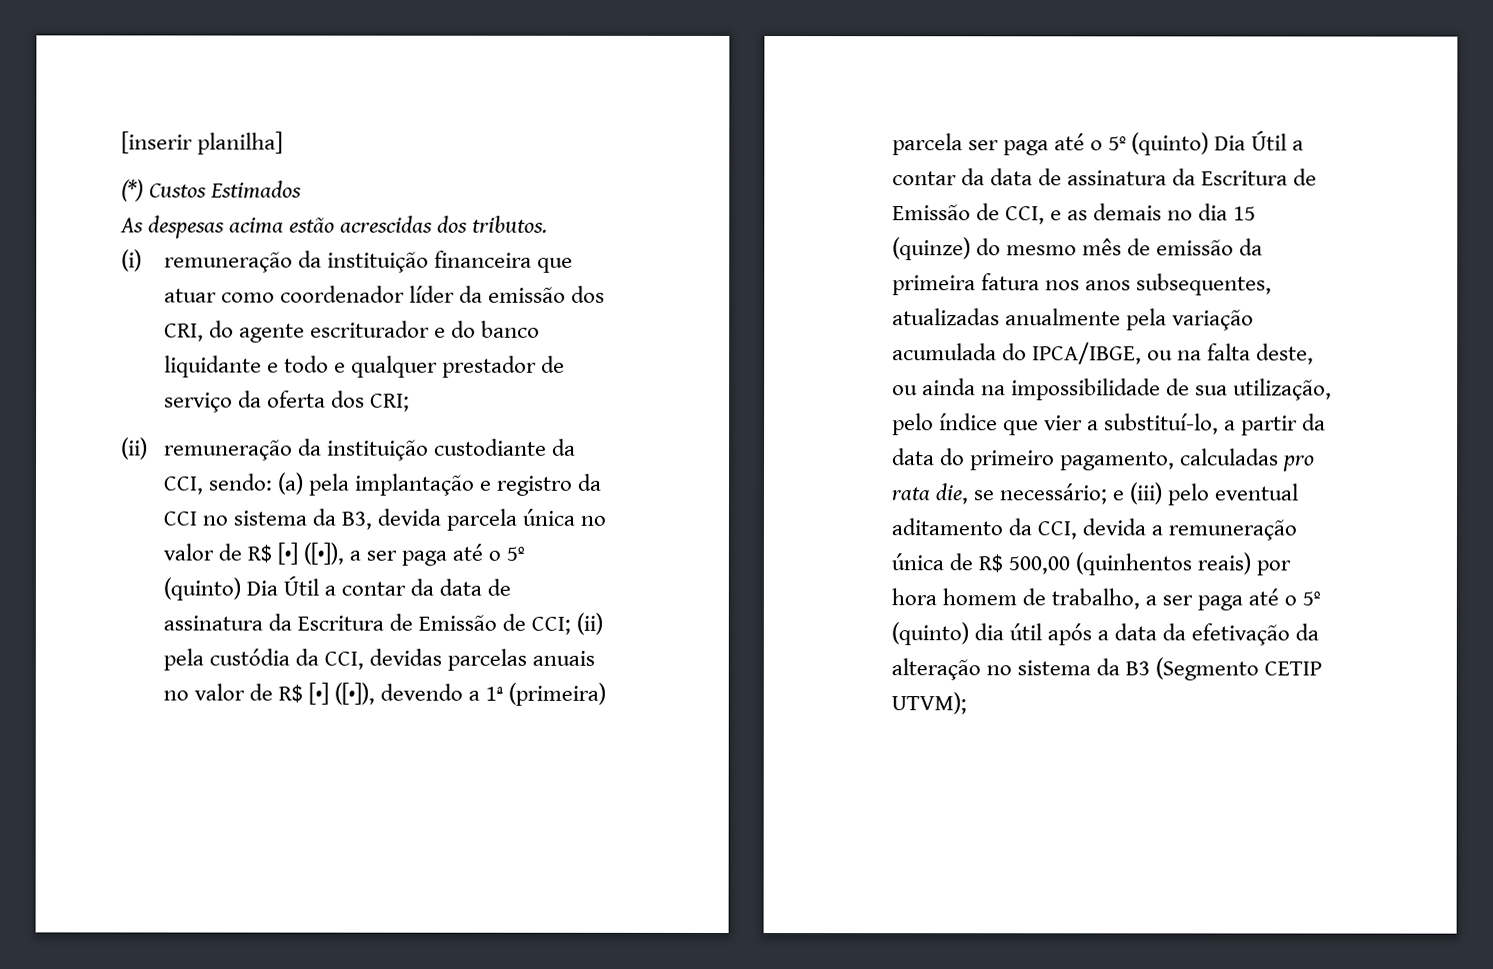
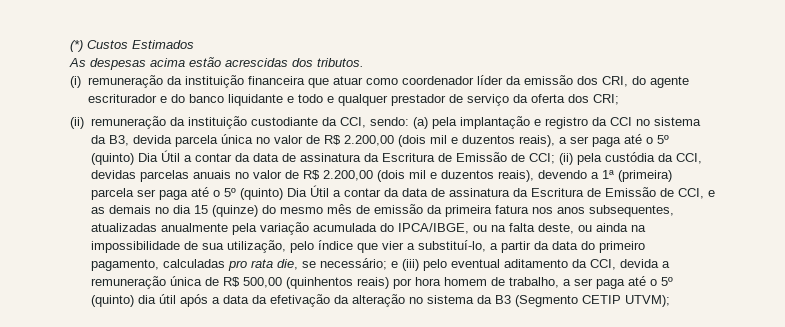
- [inserir planilha]
- (a) pela implantação e registro da CCI no sistema da B3, devida parcela única no valor de R$ [•] ([•]), a ser paga até o 5º (quinto) Dia Útil a contar da data de assinatura da Escritura de Emissão de CCI;
+ (a) pela implantação e registro da CCI no sistema da B3, devida parcela única no valor de R$ 2.200,00 (dois mil e duzentos reais), a ser paga até o 5º (quinto) Dia Útil a contar da data de assinatura da Escritura de Emissão de CCI;
- (ii) pela custódia da CCI, devidas parcelas anuais no valor de R$ [•] ([•]), devendo a 1ª (primeira) parcela ser paga até o 5º (quinto) Dia Útil a contar da data de assinatura da Escritura de Emissão de CCI, e as demais no dia 15 (quinze) do mesmo mês de emissão da primeira fatura nos anos subsequentes, atualizadas anualmente pela variação acumulada do IPCA/IBGE, ou na falta deste, ou ainda na impossibilidade de sua utilização, pelo índice que vier a substituí-lo, a partir da data do primeiro pagamento, calculadas pro rata die, se necessário;
+ (ii) pela custódia da CCI, devidas parcelas anuais no valor de R$ 2.200,00 (dois mil e duzentos reais), devendo a 1ª (primeira) parcela ser paga até o 5º (quinto) Dia Útil a contar da data de assinatura da Escritura de Emissão de CCI, e as demais no dia 15 (quinze) do mesmo mês de emissão da primeira fatura nos anos subsequentes, atualizadas anualmente pela variação acumulada do IPCA/IBGE, ou na falta deste, ou ainda na impossibilidade de sua utilização, pelo índice que vier a substituí-lo, a partir da data do primeiro pagamento, calculadas pro rata die, se necessário;

